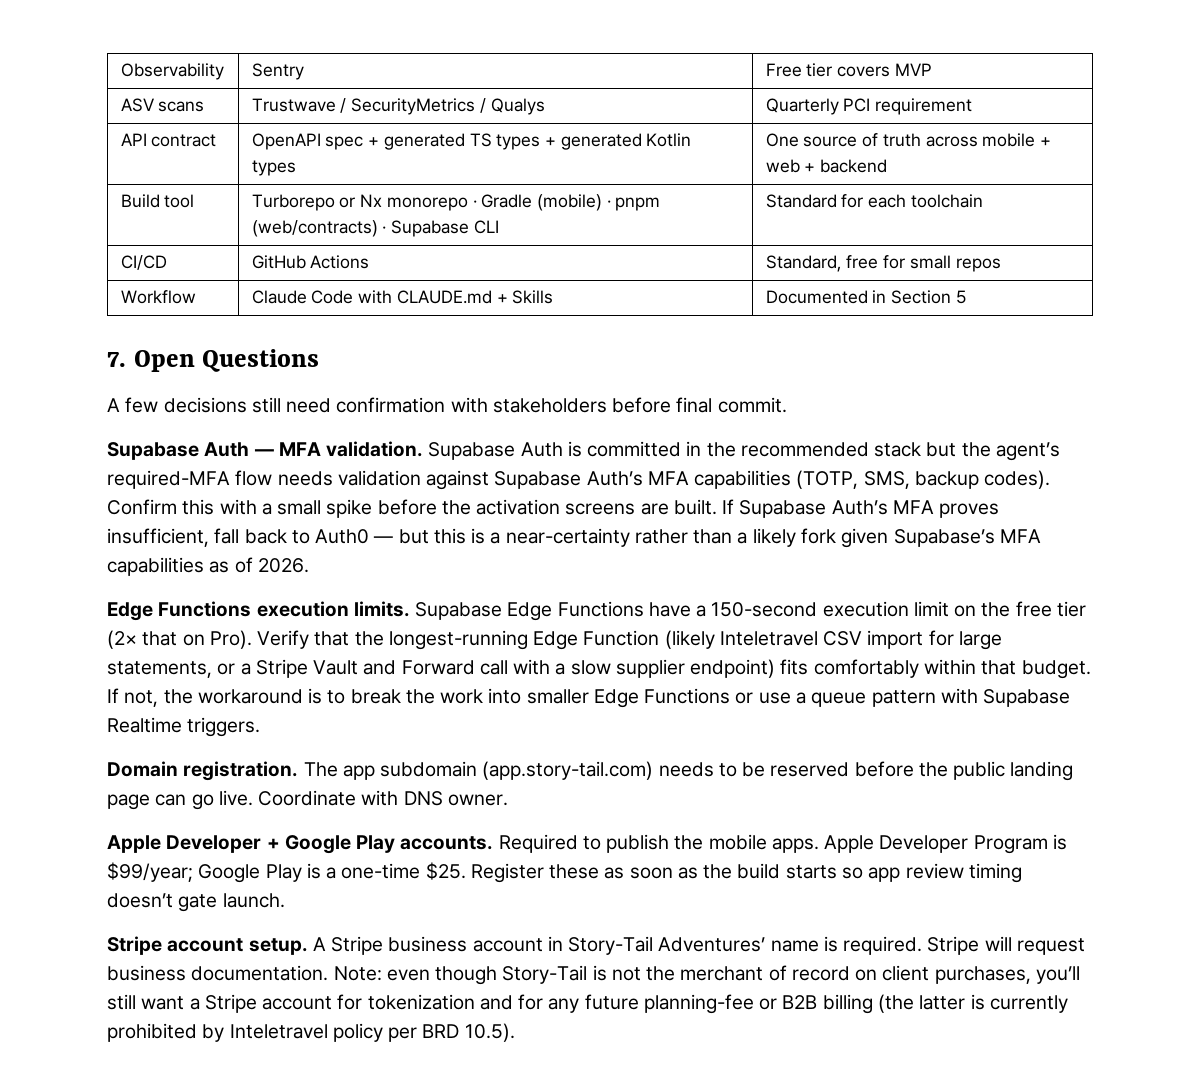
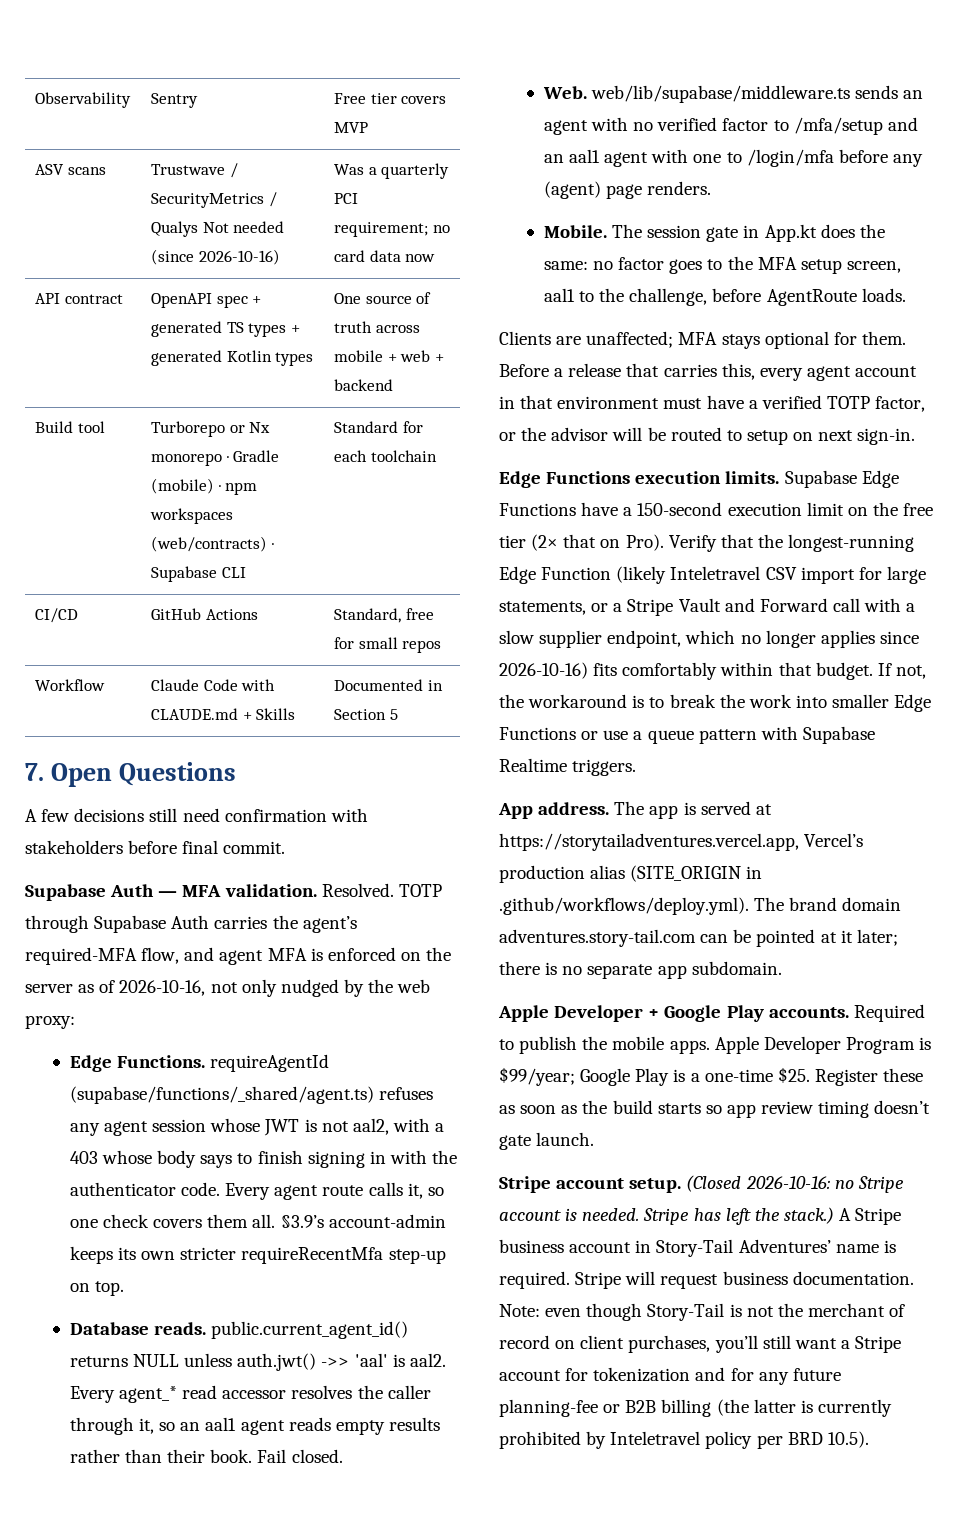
- ASV scans | Trustwave / SecurityMetrics / Qualys | Quarterly PCI requirement
+ ASV scans | Trustwave / SecurityMetrics / Qualys Not needed (since 2026-10-16) | Was a quarterly PCI requirement; no card data now
- Build tool | Turborepo or Nx monorepo · Gradle (mobile) · pnpm (web/contracts) · Supabase CLI | Standard for each toolchain
+ Build tool | Turborepo or Nx monorepo · Gradle (mobile) · npm workspaces (web/contracts) · Supabase CLI | Standard for each toolchain
- Supabase Auth is committed in the recommended stack but the agent’s required-MFA flow needs validation against Supabase Auth’s MFA capabilities (TOTP, SMS, backup codes). Confirm this with a small spike before the activation screens are built. If Supabase Auth’s MFA proves insufficient, fall back to Auth0 — but this is a near-certainty rather than a likely fork given Supabase’s MFA capabilities as of 2026.
+ Resolved. TOTP through Supabase Auth carries the agent’s required-MFA flow, and agent MFA is enforced on the server as of 2026-10-16, not only nudged by the web proxy:
+ Edge Functions. requireAgentId (supabase/functions/_shared/agent.ts) refuses any agent session whose JWT is not aal2, with a 403 whose body says to finish signing in with the authenticator code. Every agent route calls it, so one check covers them all. §3.9’s account-admin keeps its own stricter requireRecentMfa step-up on top.
+ Database reads. public.current_agent_id() returns NULL unless auth.jwt() ->> 'aal' is aal2. Every agent_* read accessor resolves the caller through it, so an aal1 agent reads empty results rather than their book. Fail closed.
+ Web. web/lib/supabase/middleware.ts sends an agent with no verified factor to /mfa/setup and an aal1 agent with one to /login/mfa before any (agent) page renders.
+ Mobile. The session gate in App.kt does the same: no factor goes to the MFA setup screen, aal1 to the challenge, before AgentRoute loads.
+ Clients are unaffected; MFA stays optional for them. Before a release that carries this, every agent account in that environment must have a verified TOTP factor, or the advisor will be routed to setup on next sign-in.
- Verify that the longest-running Edge Function (likely Inteletravel CSV import for large statements, or a Stripe Vault and Forward call with a slow supplier endpoint) fits comfortably within that budget.
+ Verify that the longest-running Edge Function (likely Inteletravel CSV import for large statements, or a Stripe Vault and Forward call with a slow supplier endpoint, which no longer applies since 2026-10-16) fits comfortably within that budget.
- Domain registration. The app subdomain (app.story-tail.com) needs to be reserved before the public landing page can go live. Coordinate with DNS owner.
+ App address. The app is served at https://storytailadventures.vercel.app, Vercel’s production alias (SITE_ORIGIN in .github/workflows/deploy.yml). The brand domain adventures.story-tail.com can be pointed at it later; there is no separate app subdomain.
+ (Closed 2026-10-16: no Stripe account is needed. Stripe has left the stack.)

